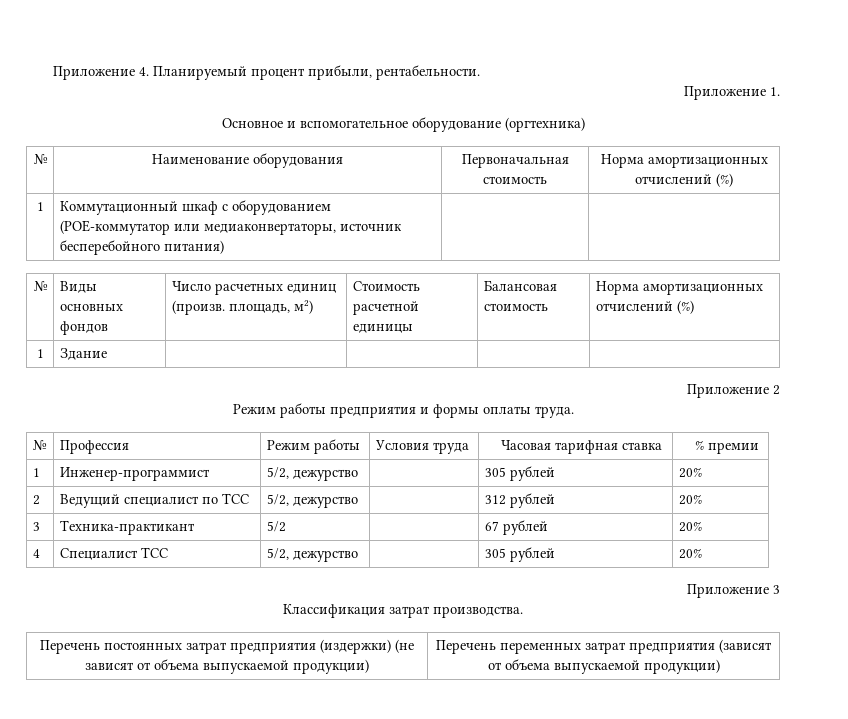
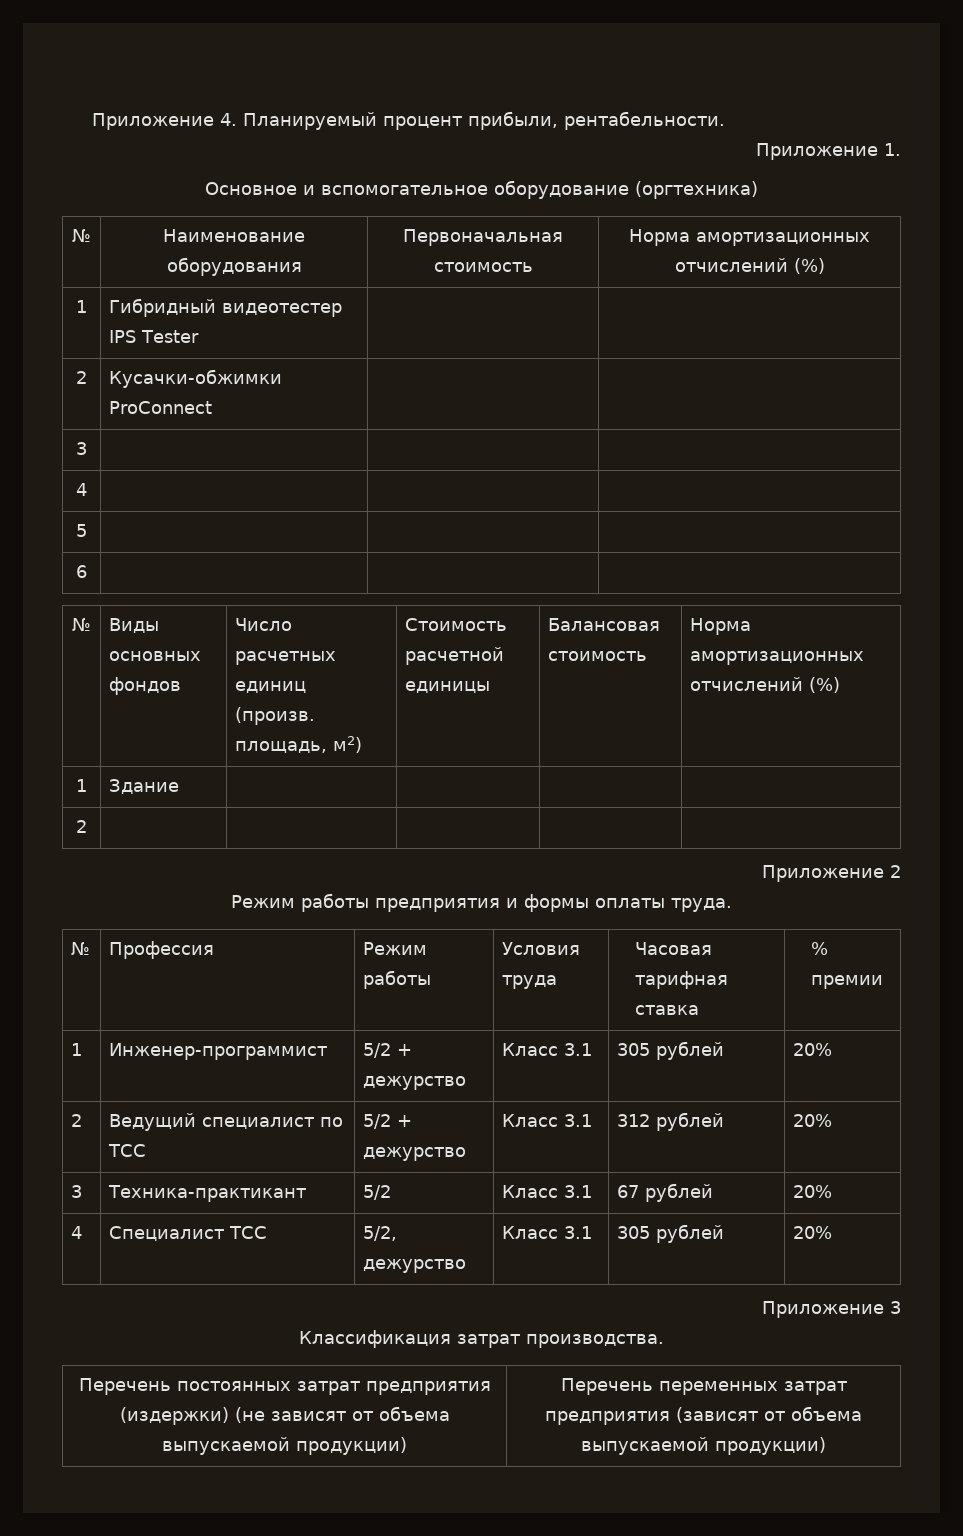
- 1 | Коммутационный шкаф с оборудованием (POE-коммутатор или медиаконвертаторы, источник бесперебойного питания) | |
+ 1 | Гибридный видеотестер IPS Tester | |
+ 2 | Кусачки-обжимки ProConnect | |
+ 3 | | |
+ 4 | | |
+ 5 | | |
+ 6 | | |
+ 2 | | | | |
- 1 | Инженер-программист | 5/2, дежурство | | 305 рублей | 20%
+ 1 | Инженер-программист | 5/2 + дежурство | Класс 3.1 | 305 рублей | 20%
- 2 | Ведущий специалист по ТСС | 5/2, дежурство | | 312 рублей | 20%
+ 2 | Ведущий специалист по ТСС | 5/2 + дежурство | Класс 3.1 | 312 рублей | 20%
- 3 | Техника-практикант | 5/2 | | 67 рублей | 20%
+ 3 | Техника-практикант | 5/2 | Класс 3.1 | 67 рублей | 20%
- 4 | Специалист ТСС | 5/2, дежурство | | 305 рублей | 20%
+ 4 | Специалист ТСС | 5/2, дежурство | Класс 3.1 | 305 рублей | 20%

